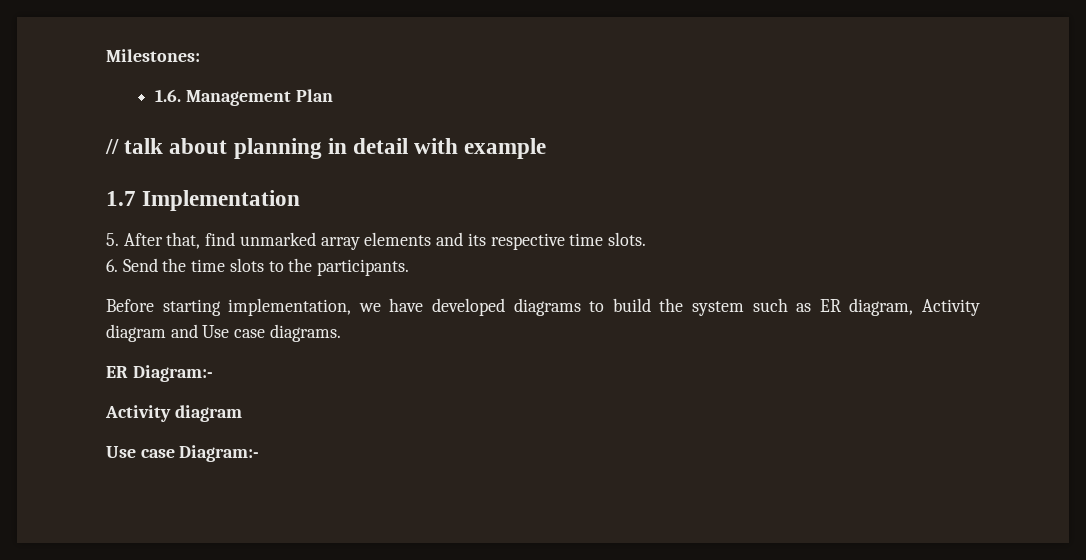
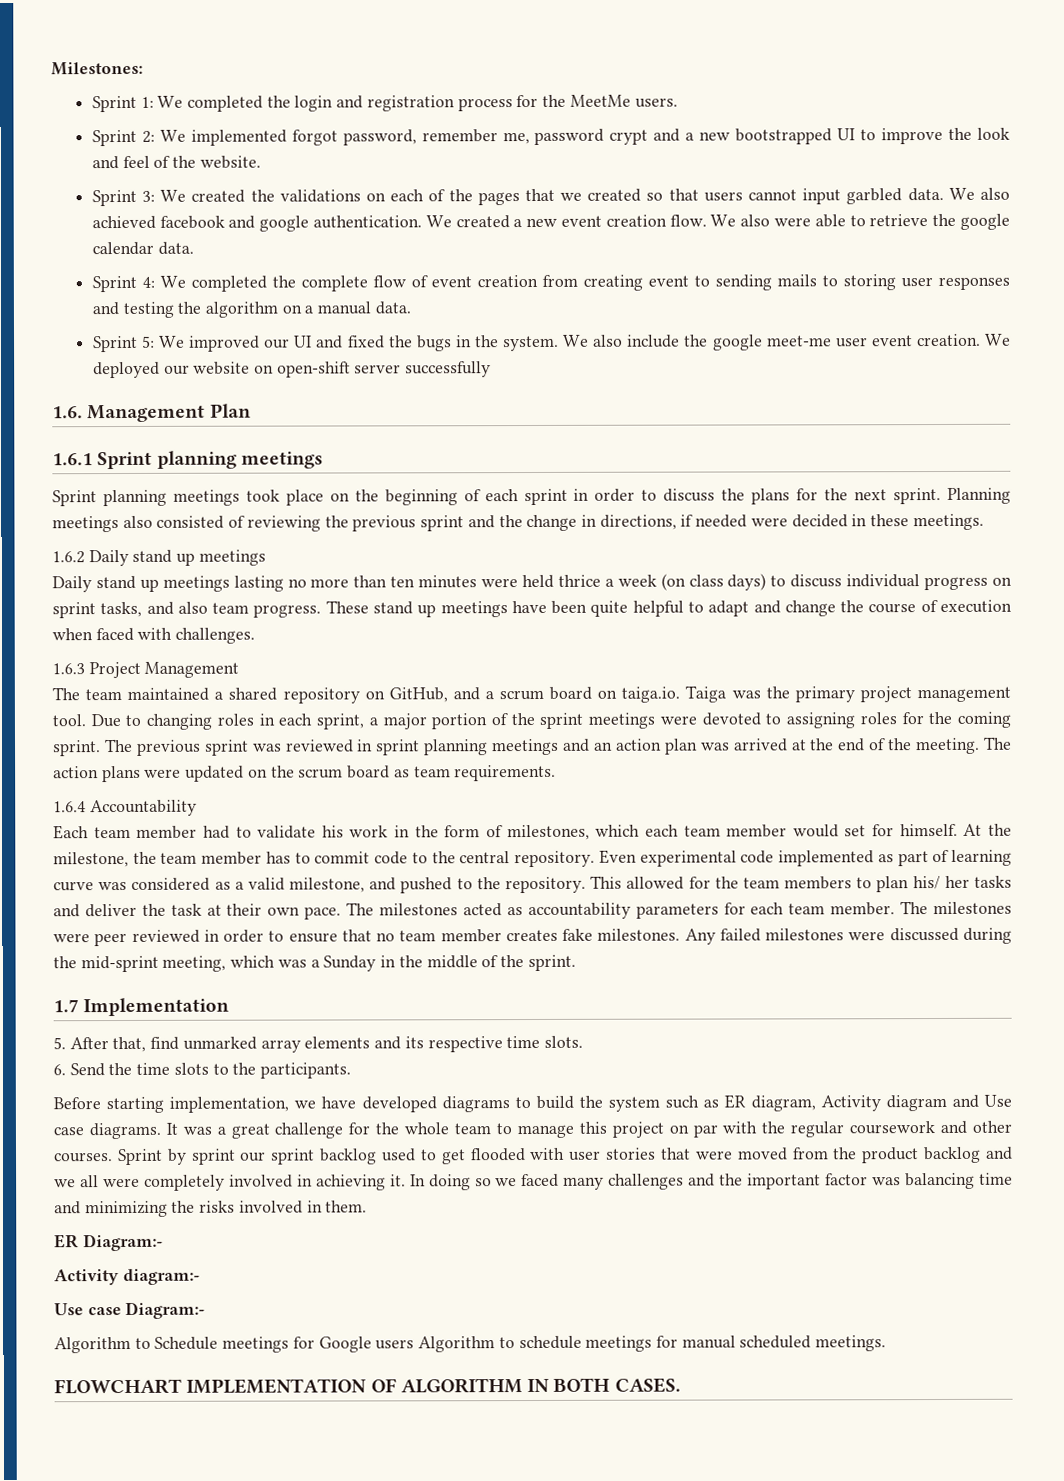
+ Sprint 1: We completed the login and registration process for the MeetMe users.
+ Sprint 2: We implemented forgot password, remember me, password crypt and a new bootstrapped UI to improve the look and feel of the website.
+ Sprint 3: We created the validations on each of the pages that we created so that users cannot input garbled data. We also achieved facebook and google authentication. We created a new event creation flow. We also were able to retrieve the google calendar data.
+ Sprint 4: We completed the complete flow of event creation from creating event to sending mails to storing user responses and testing the algorithm on a manual data.
+ Sprint 5: We improved our UI and fixed the bugs in the system. We also include the google meet-me user event creation. We deployed our website on open-shift server successfully
  1.6. Management Plan
- // talk about planning in detail with example
+ 1.6.1 Sprint planning meetings
+ Sprint planning meetings took place on the beginning of each sprint in order to discuss the plans for the next sprint. Planning meetings also consisted of reviewing the previous sprint and the change in directions, if needed were decided in these meetings.
+ 1.6.2 Daily stand up meetings
+ Daily stand up meetings lasting no more than ten minutes were held thrice a week (on class days) to discuss individual progress on sprint tasks, and also team progress. These stand up meetings have been quite helpful to adapt and change the course of execution when faced with challenges.
+ 1.6.3 Project Management
+ The team maintained a shared repository on GitHub, and a scrum board on taiga.io. Taiga was the primary project management tool. Due to changing roles in each sprint, a major portion of the sprint meetings were devoted to assigning roles for the coming sprint. The previous sprint was reviewed in sprint planning meetings and an action plan was arrived at the end of the meeting. The action plans were updated on the scrum board as team requirements.
+ 1.6.4 Accountability
+ Each team member had to validate his work in the form of milestones, which each team member would set for himself. At the milestone, the team member has to commit code to the central repository. Even experimental code implemented as part of learning curve was considered as a valid milestone, and pushed to the repository. This allowed for the team members to plan his/ her tasks and deliver the task at their own pace. The milestones acted as accountability parameters for each team member. The milestones were peer reviewed in order to ensure that no team member creates fake milestones. Any failed milestones were discussed during the mid-sprint meeting, which was a Sunday in the middle of the sprint.
+ It was a great challenge for the whole team to manage this project on par with the regular coursework and other courses. Sprint by sprint our sprint backlog used to get flooded with user stories that were moved from the product backlog and we all were completely involved in achieving it. In doing so we faced many challenges and the important factor was balancing time and minimizing the risks involved in them.
  ER Diagram:-
- Activity diagram
+ Activity diagram:-
+ Algorithm to Schedule meetings for Google users Algorithm to schedule meetings for manual scheduled meetings.
+ FLOWCHART IMPLEMENTATION OF ALGORITHM IN BOTH CASES.

